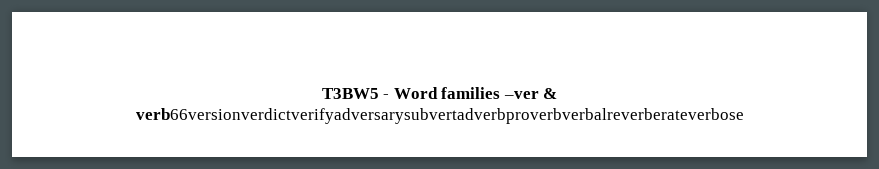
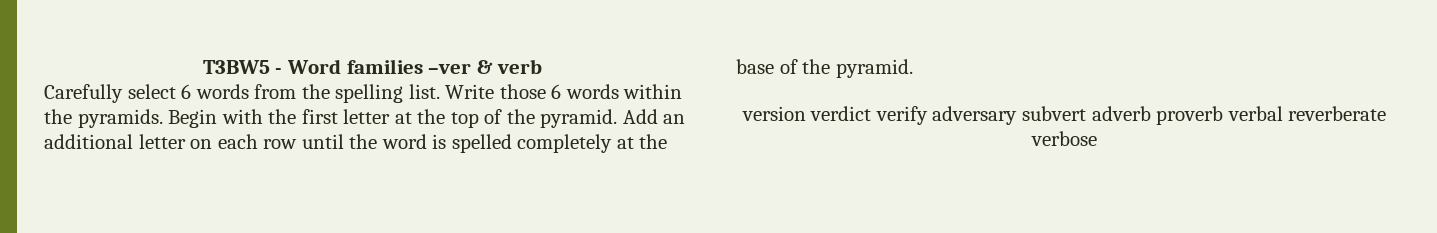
- T3BW5 - Word families –ver & verb66versionverdictverifyadversarysubvertadverbproverbverbalreverberateverbose
+ T3BW5 - Word families –ver & verb
+ Carefully select 6 words from the spelling list. Write those 6 words within the pyramids. Begin with the first letter at the top of the pyramid. Add an additional letter on each row until the word is spelled completely at the base of the pyramid.
+ version verdict verify adversary subvert adverb proverb verbal reverberate verbose

